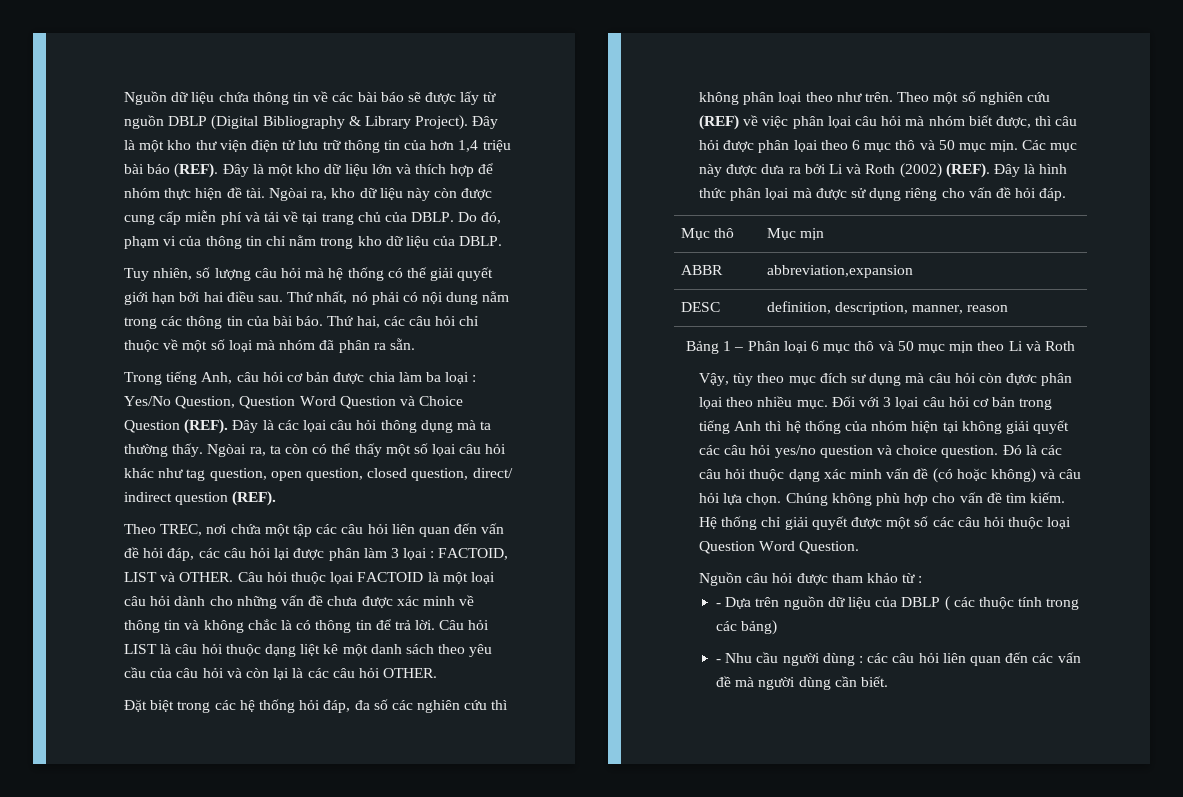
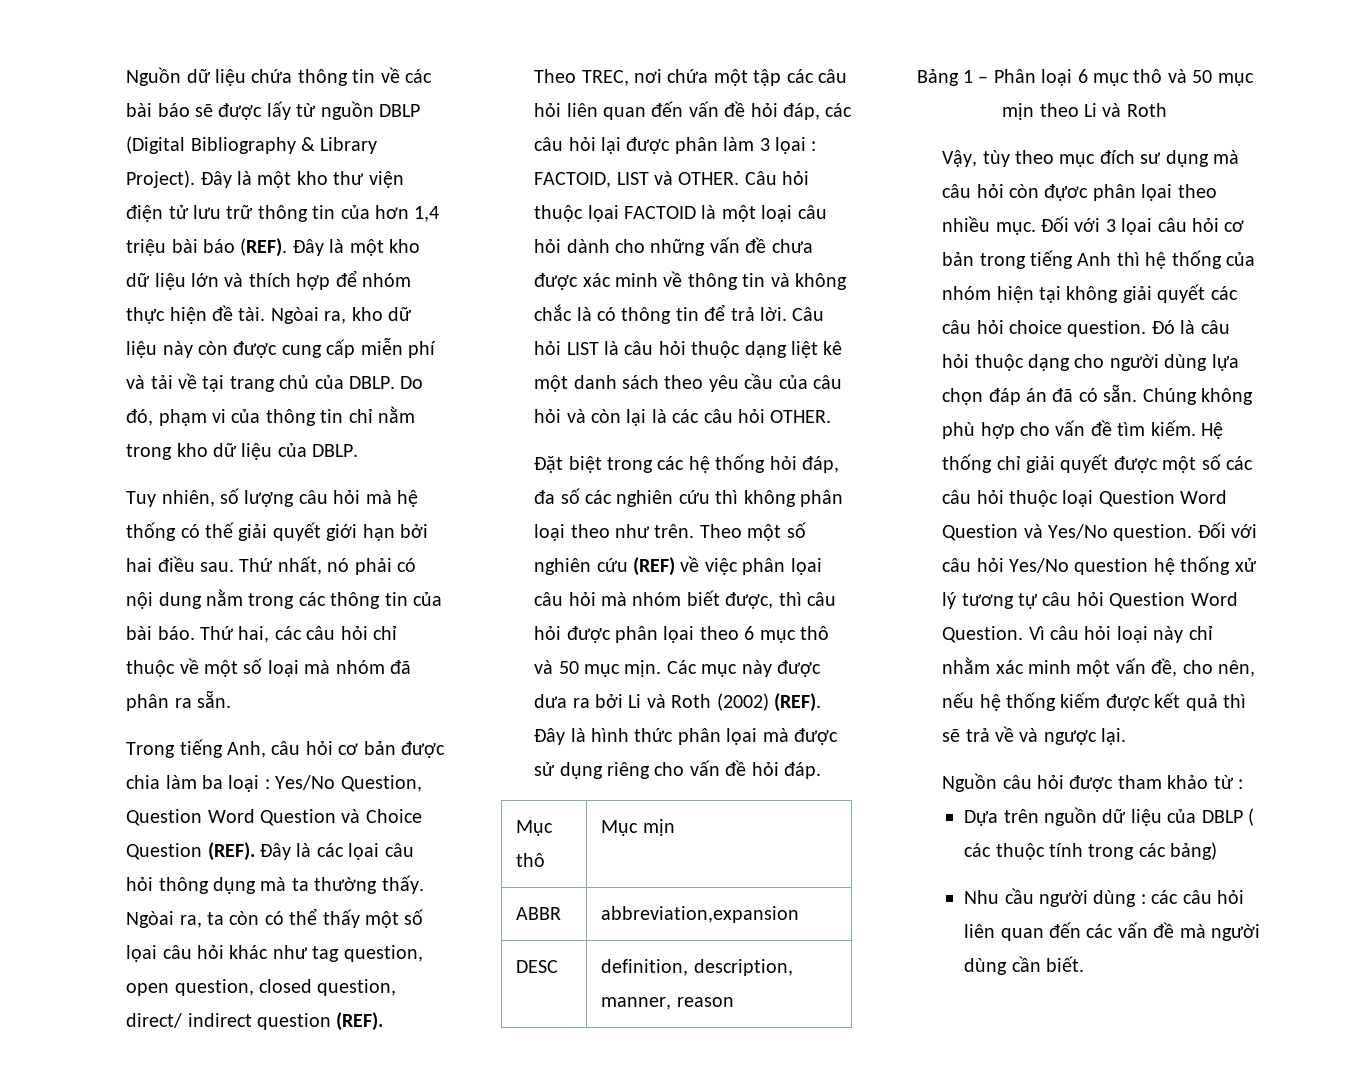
- Đối với 3 lọai câu hỏi cơ bản trong tiếng Anh thì hệ thống của nhóm hiện tại không giải quyết các câu hỏi yes/no question và choice question.
+ Đối với 3 lọai câu hỏi cơ bản trong tiếng Anh thì hệ thống của nhóm hiện tại không giải quyết các câu hỏi choice question.
- Đó là các câu hỏi thuộc dạng xác minh vấn đề (có hoặc không) và câu hỏi lựa chọn.
+ Đó là câu hỏi thuộc dạng cho người dùng lựa chọn đáp án đã có sẵn.
- Hệ thống chỉ giải quyết được một số các câu hỏi thuộc loại Question Word Question.
+ Hệ thống chỉ giải quyết được một số các câu hỏi thuộc loại Question Word Question và Yes/No question. Đối với câu hỏi Yes/No question hệ thống xử lý tương tự câu hỏi Question Word Question. Vì câu hỏi loại này chỉ nhằm xác minh một vấn đề, cho nên, nếu hệ thống kiếm được kết quả thì sẽ trả về và ngược lại.
- - Dựa trên nguồn dữ liệu của DBLP ( các thuộc tính trong các bảng)
+ Dựa trên nguồn dữ liệu của DBLP ( các thuộc tính trong các bảng)
- - Nhu cầu người dùng : các câu hỏi liên quan đến các vấn đề mà người dùng cần biết.
+ Nhu cầu người dùng : các câu hỏi liên quan đến các vấn đề mà người dùng cần biết.

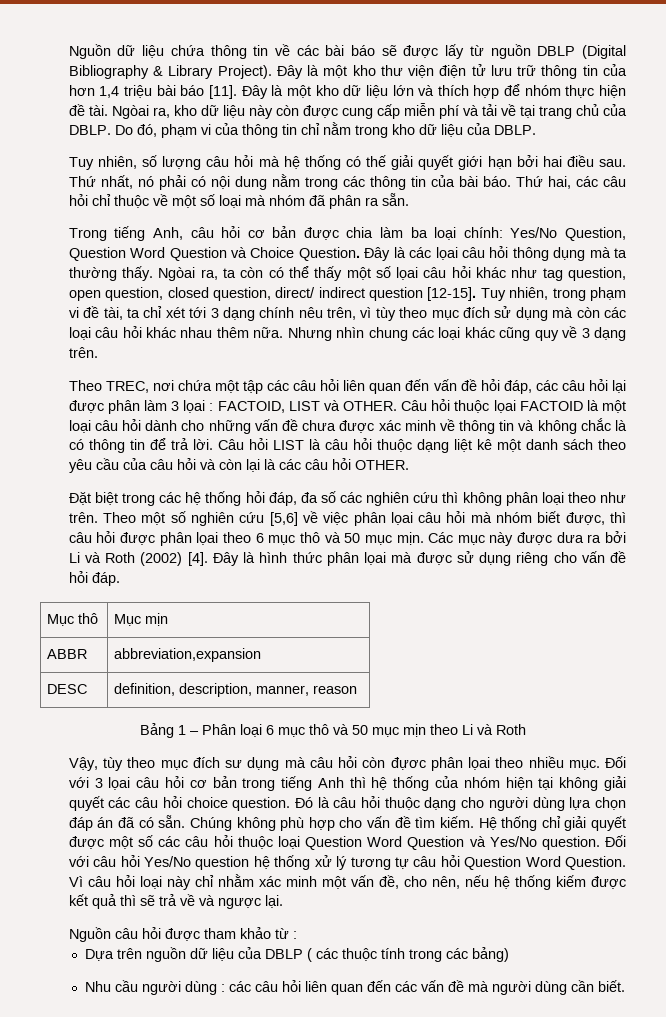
- Đây là một kho thư viện điện tử lưu trữ thông tin của hơn 1,4 triệu bài báo (REF).
+ Đây là một kho thư viện điện tử lưu trữ thông tin của hơn 1,4 triệu bài báo [11].
- Trong tiếng Anh, câu hỏi cơ bản được chia làm ba loại : Yes/No Question, Question Word Question và Choice Question (REF).
+ Trong tiếng Anh, câu hỏi cơ bản được chia làm ba loại chính: Yes/No Question, Question Word Question và Choice Question.
- Ngòai ra, ta còn có thể thấy một số lọai câu hỏi khác như tag question, open question, closed question, direct/ indirect question (REF).
+ Ngòai ra, ta còn có thể thấy một số lọai câu hỏi khác như tag question, open question, closed question, direct/ indirect question [12-15]. Tuy nhiên, trong phạm vi đề tài, ta chỉ xét tới 3 dạng chính nêu trên, vì tùy theo mục đích sử dụng mà còn các loại câu hỏi khác nhau thêm nữa. Nhưng nhìn chung các loại khác cũng quy về 3 dạng trên.
- Theo một số nghiên cứu (REF) về việc phân lọai câu hỏi mà nhóm biết được, thì câu hỏi được phân lọai theo 6 mục thô và 50 mục mịn.
+ Theo một số nghiên cứu [5,6] về việc phân lọai câu hỏi mà nhóm biết được, thì câu hỏi được phân lọai theo 6 mục thô và 50 mục mịn.
- Các mục này được dưa ra bởi Li và Roth (2002) (REF).
+ Các mục này được dưa ra bởi Li và Roth (2002) [4].

